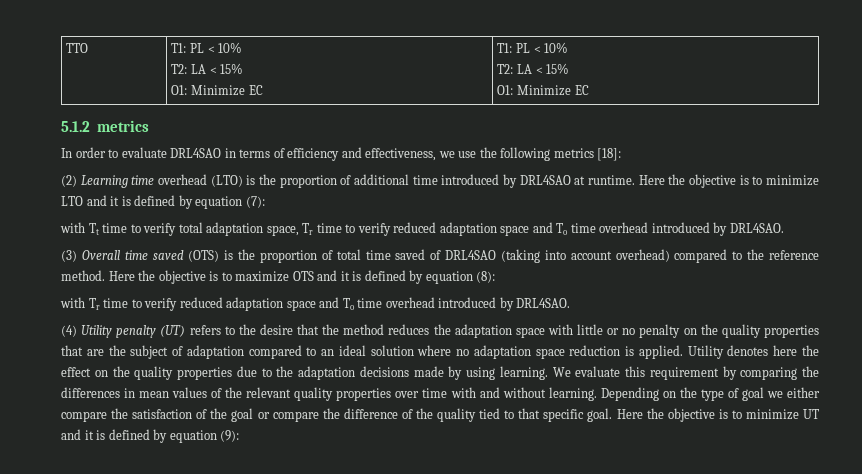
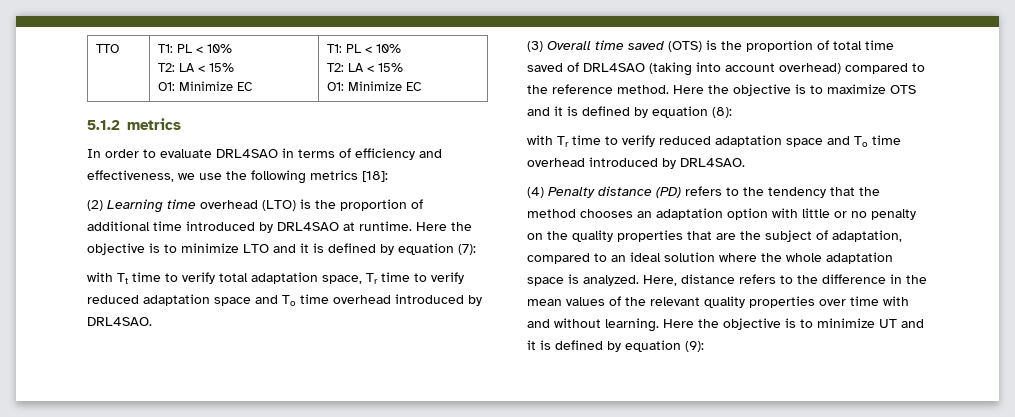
- (4) Utility penalty (UT) refers to the desire that the method reduces the adaptation space with little or no penalty on the quality properties that are the subject of adaptation compared to an ideal solution where no adaptation space reduction is applied. Utility denotes here the effect on the quality properties due to the adaptation decisions made by using learning. We evaluate this requirement by comparing the differences in mean values of the relevant quality properties over time with and without learning.
+ (4) Penalty distance (PD) refers to the tendency that the method chooses an adaptation option with little or no penalty on the quality properties that are the subject of adaptation, compared to an ideal solution where the whole adaptation space is analyzed. Here, distance refers to the difference in the mean values of the relevant quality properties over time with and without learning.
- Depending on the type of goal we either compare the satisfaction of the goal or compare the difference of the quality tied to that specific goal.

